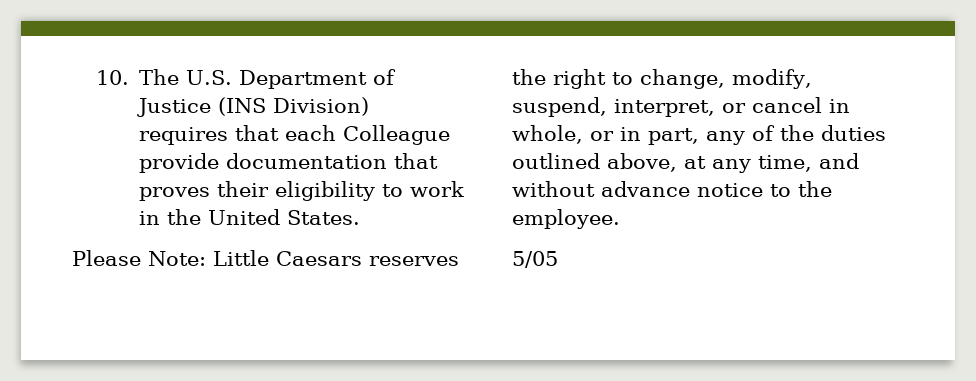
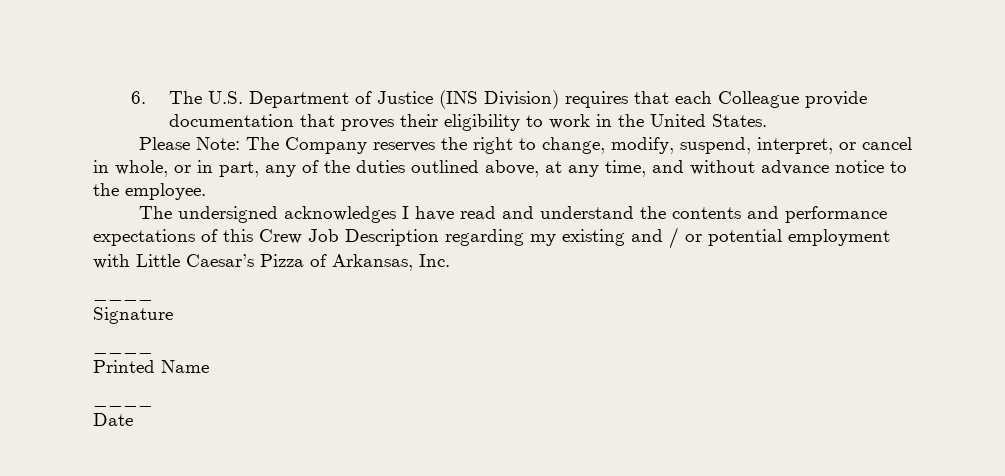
- 10. The U.S. Department of Justice (INS Division) requires that each Colleague provide documentation that proves their eligibility to work in the United States.
+ 6. The U.S. Department of Justice (INS Division) requires that each Colleague provide documentation that proves their eligibility to work in the United States.
- Please Note: Little Caesars reserves the right to change, modify, suspend, interpret, or cancel in whole, or in part, any of the duties outlined above, at any time, and without advance notice to the employee.
+ Please Note: The Company reserves the right to change, modify, suspend, interpret, or cancel in whole, or in part, any of the duties outlined above, at any time, and without advance notice to the employee.
- 5/05
+ The undersigned acknowledges I have read and understand the contents and performance expectations of this Crew Job Description regarding my existing and / or potential employment with Little Caesar’s Pizza of Arkansas, Inc.
+ ____
+ Signature
+ ____
+ Printed Name
+ ____
+ Date

